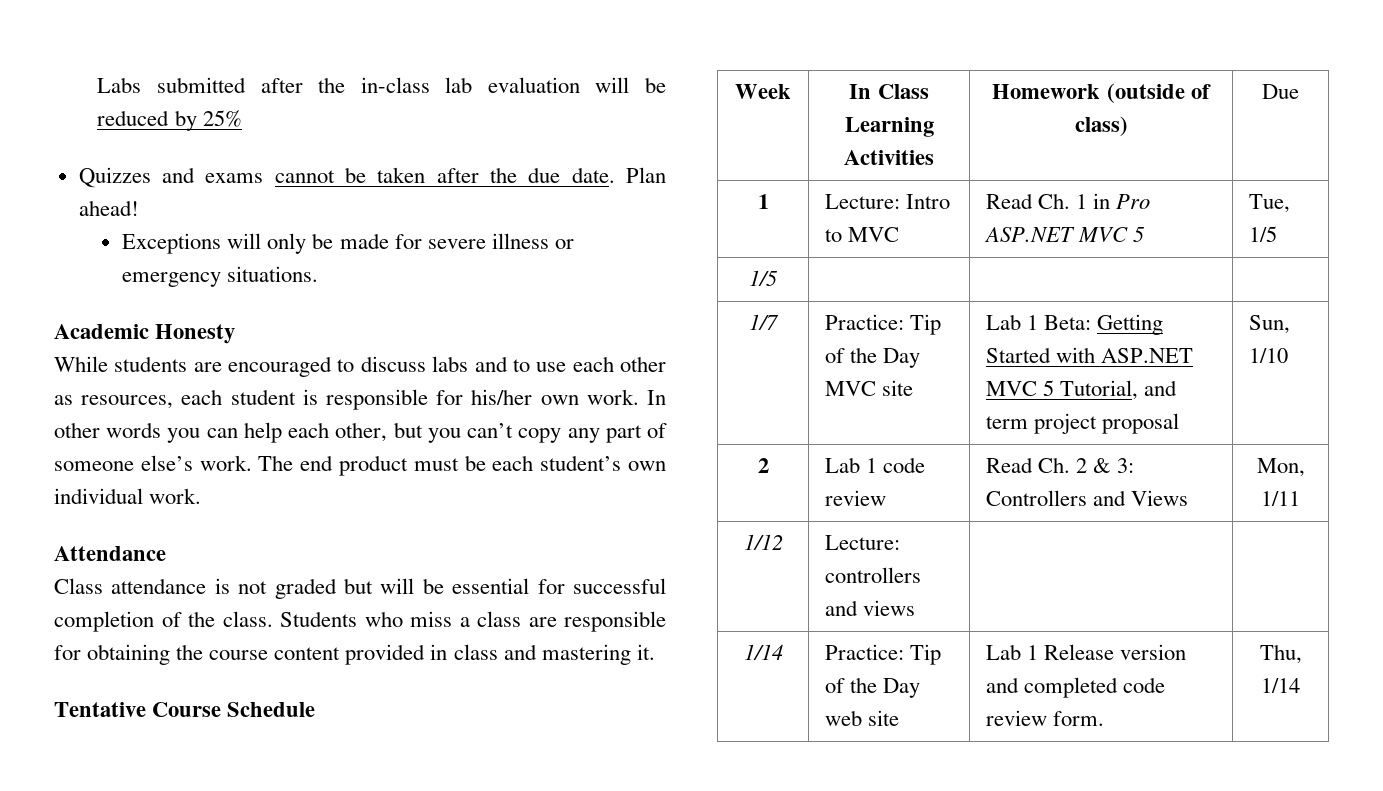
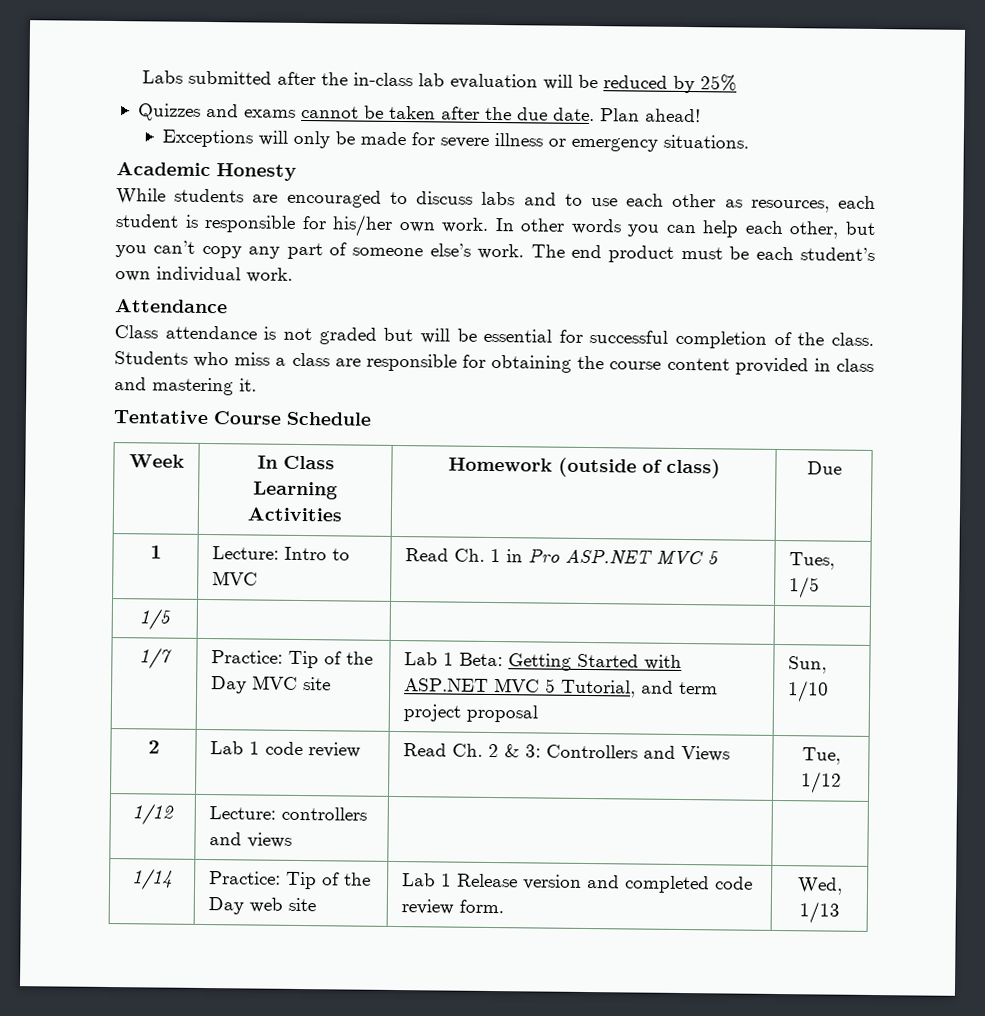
- 1 | Lecture: Intro to MVC | Read Ch. 1 in Pro ASP.NET MVC 5 | Tue, 1/5
+ 1 | Lecture: Intro to MVC | Read Ch. 1 in Pro ASP.NET MVC 5 | Tues, 1/5
- 2 | Lab 1 code review | Read Ch. 2 & 3: Controllers and Views | Mon, 1/11
+ 2 | Lab 1 code review | Read Ch. 2 & 3: Controllers and Views | Tue, 1/12
- 1/14 | Practice: Tip of the Day web site | Lab 1 Release version and completed code review form. | Thu, 1/14
+ 1/14 | Practice: Tip of the Day web site | Lab 1 Release version and completed code review form. | Wed, 1/13

